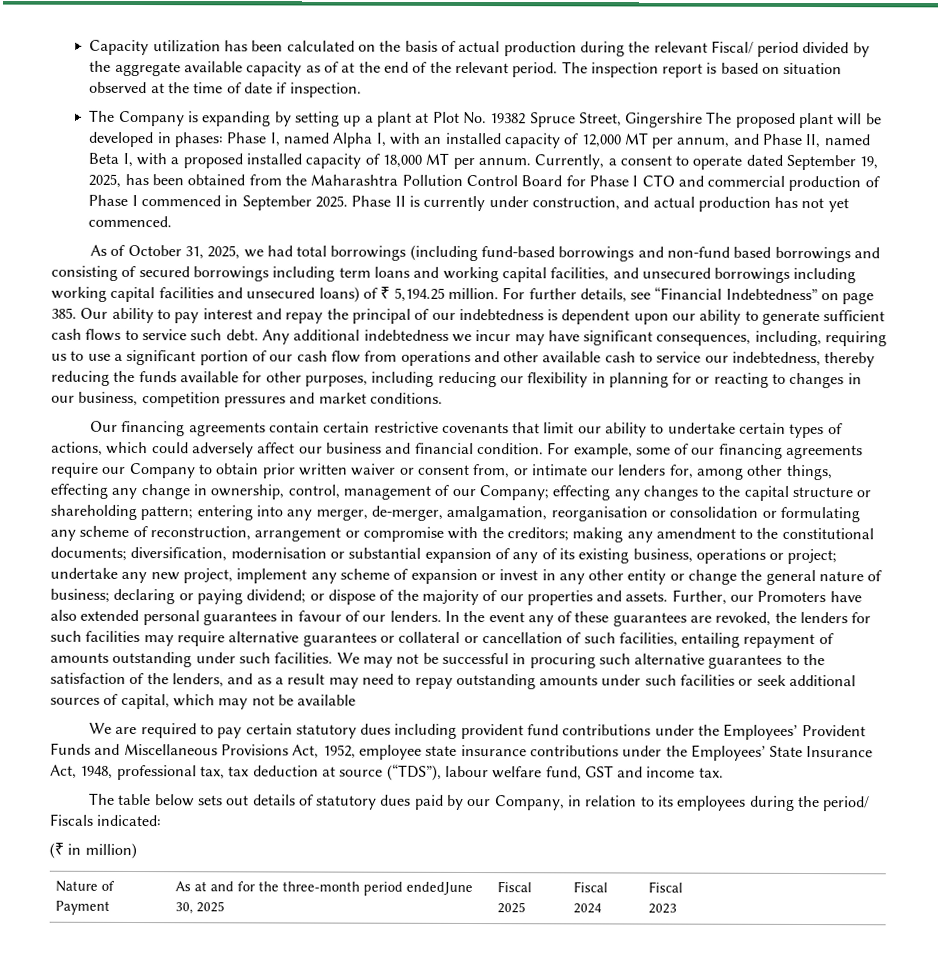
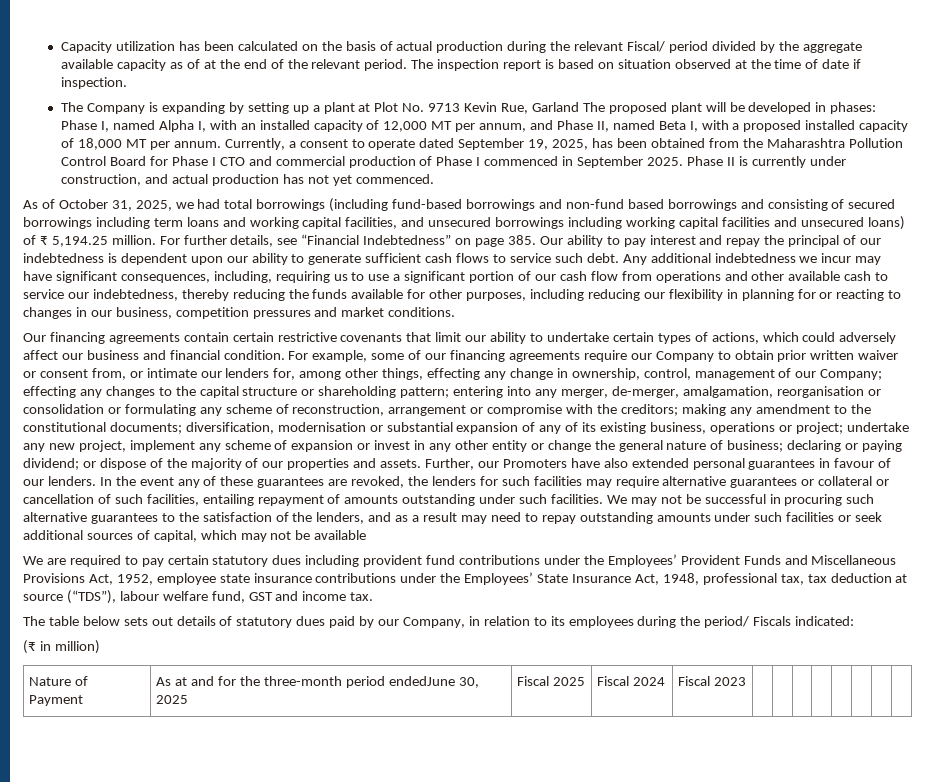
- The Company is expanding by setting up a plant at Plot No. 19382 Spruce Street, Gingershire The proposed plant will be developed in phases: Phase I, named Alpha I, with an installed capacity of 12,000 MT per annum, and Phase II, named Beta I, with a proposed installed capacity of 18,000 MT per annum.
+ The Company is expanding by setting up a plant at Plot No. 9713 Kevin Rue, Garland The proposed plant will be developed in phases: Phase I, named Alpha I, with an installed capacity of 12,000 MT per annum, and Phase II, named Beta I, with a proposed installed capacity of 18,000 MT per annum.

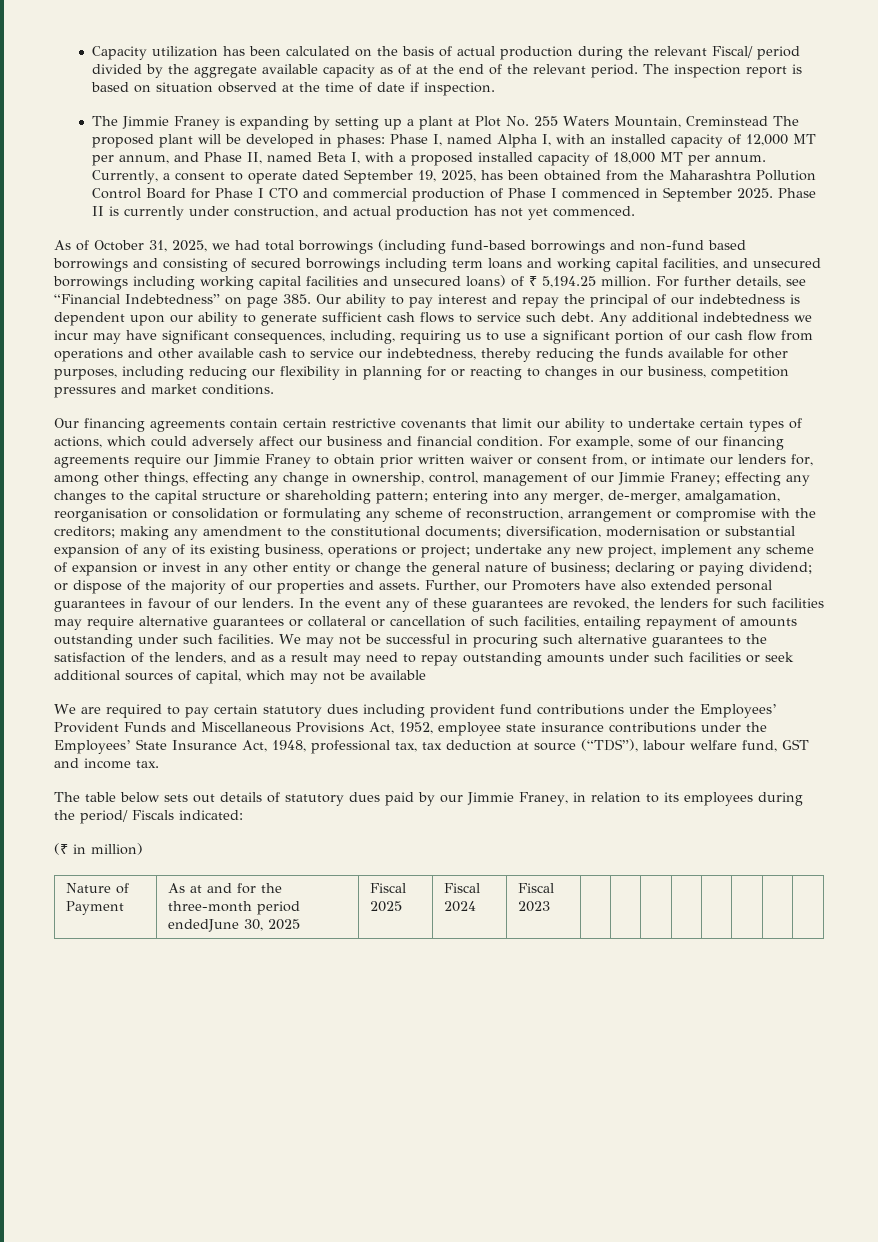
- The Company is expanding by setting up a plant at Plot No. 9713 Kevin Rue, Garland The proposed plant will be developed in phases: Phase I, named Alpha I, with an installed capacity of 12,000 MT per annum, and Phase II, named Beta I, with a proposed installed capacity of 18,000 MT per annum.
+ The Jimmie Franey is expanding by setting up a plant at Plot No. 255 Waters Mountain, Creminstead The proposed plant will be developed in phases: Phase I, named Alpha I, with an installed capacity of 12,000 MT per annum, and Phase II, named Beta I, with a proposed installed capacity of 18,000 MT per annum.
- For example, some of our financing agreements require our Company to obtain prior written waiver or consent from, or intimate our lenders for, among other things, effecting any change in ownership, control, management of our Company;
+ For example, some of our financing agreements require our Jimmie Franey to obtain prior written waiver or consent from, or intimate our lenders for, among other things, effecting any change in ownership, control, management of our Jimmie Franey;
- The table below sets out details of statutory dues paid by our Company, in relation to its employees during the period/ Fiscals indicated:
+ The table below sets out details of statutory dues paid by our Jimmie Franey, in relation to its employees during the period/ Fiscals indicated:

